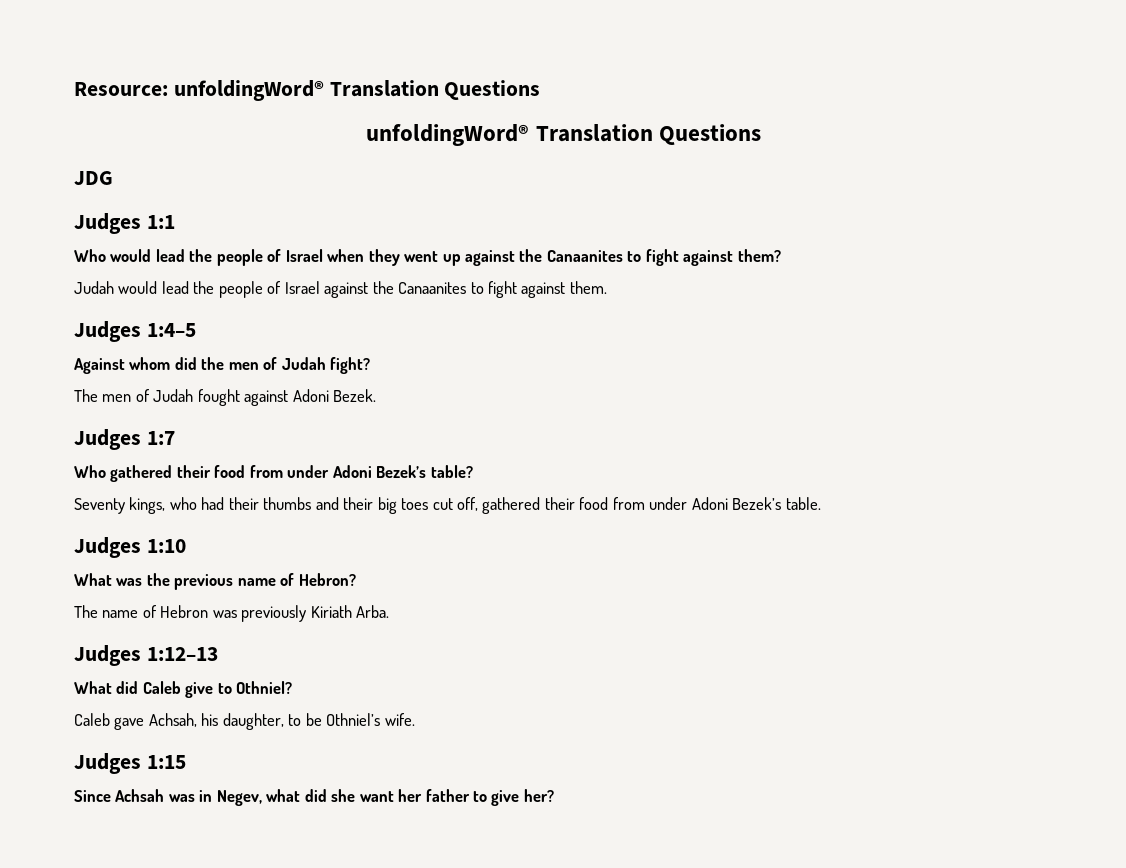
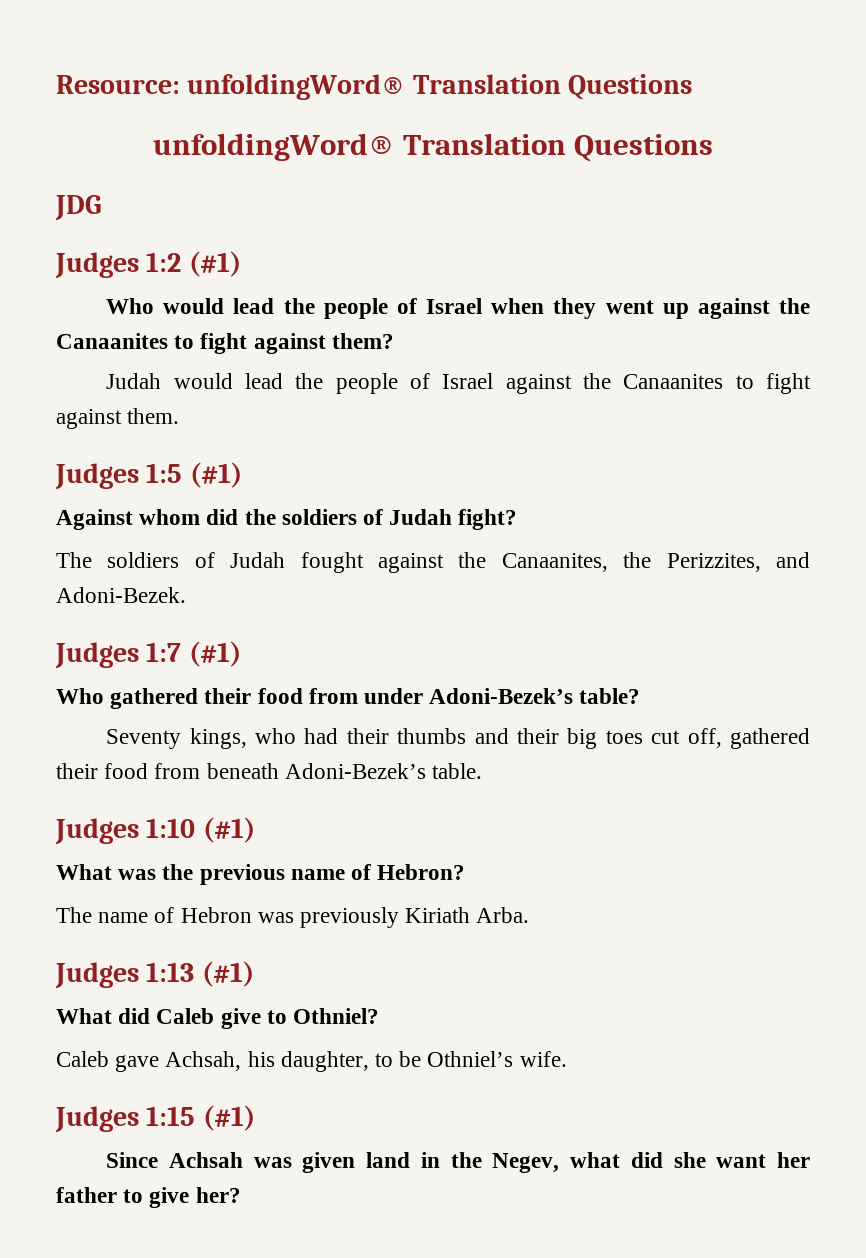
- Judges 1:1
+ Judges 1:2 (#1)
- Judges 1:4–5
+ Judges 1:5 (#1)
- Against whom did the men of Judah fight?
+ Against whom did the soldiers of Judah fight?
- The men of Judah fought against Adoni Bezek.
+ The soldiers of Judah fought against the Canaanites, the Perizzites, and Adoni-Bezek.
- Judges 1:7
+ Judges 1:7 (#1)
- Who gathered their food from under Adoni Bezek’s table?
+ Who gathered their food from under Adoni-Bezek’s table?
- Seventy kings, who had their thumbs and their big toes cut off, gathered their food from under Adoni Bezek’s table.
+ Seventy kings, who had their thumbs and their big toes cut off, gathered their food from beneath Adoni-Bezek’s table.
- Judges 1:10
+ Judges 1:10 (#1)
- Judges 1:12–13
+ Judges 1:13 (#1)
- Judges 1:15
+ Judges 1:15 (#1)
- Since Achsah was in Negev, what did she want her father to give her?
+ Since Achsah was given land in the Negev, what did she want her father to give her?

